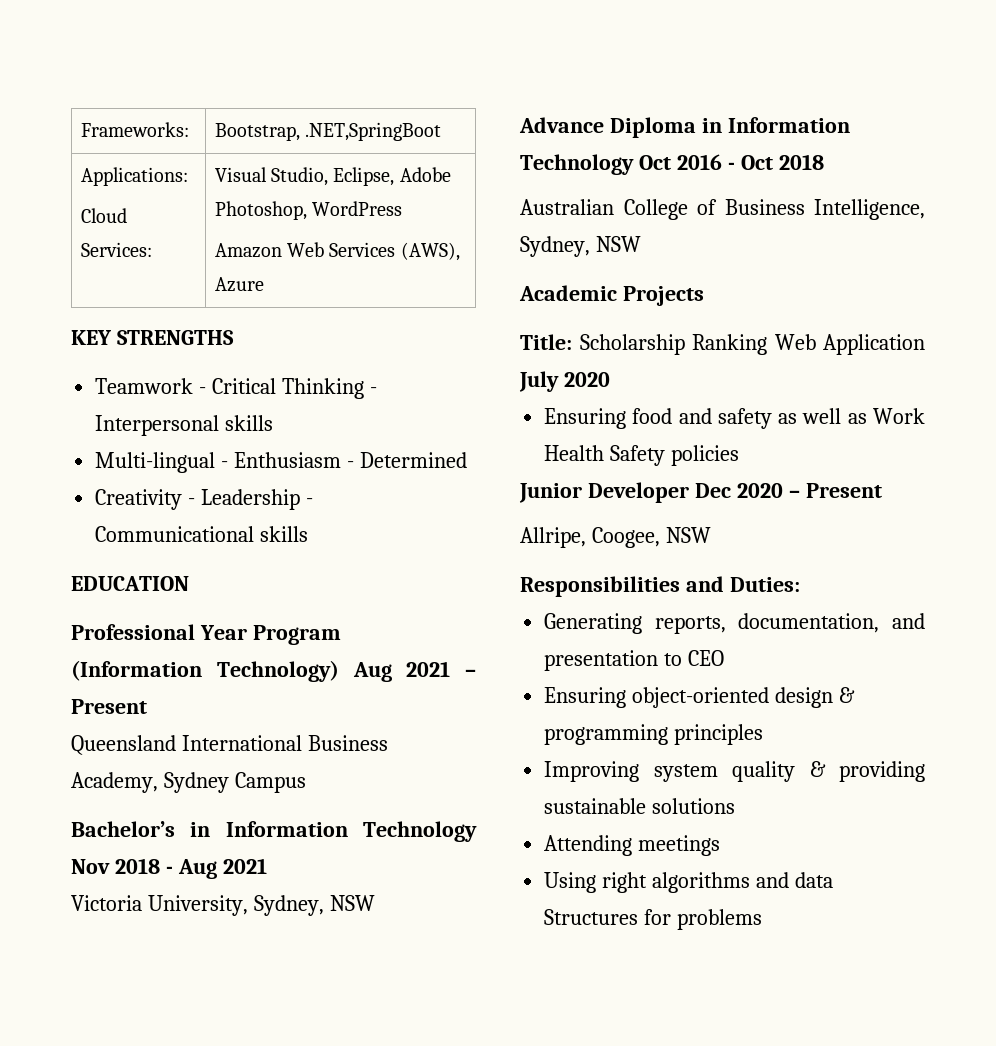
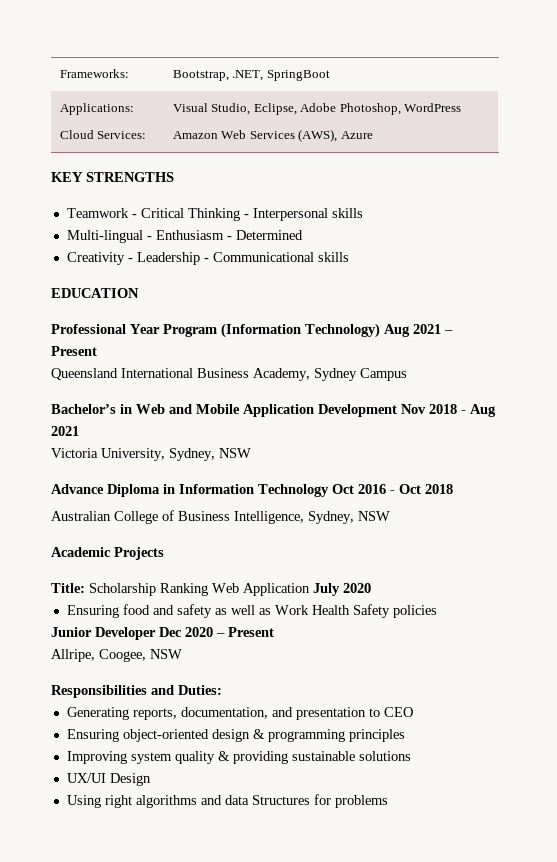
- Frameworks: | Bootstrap, .NET,SpringBoot
+ Frameworks: | Bootstrap, .NET, SpringBoot
- Bachelor’s in Information Technology Nov 2018 - Aug 2021
+ Bachelor’s in Web and Mobile Application Development Nov 2018 - Aug 2021
- Attending meetings
+ UX/UI Design

